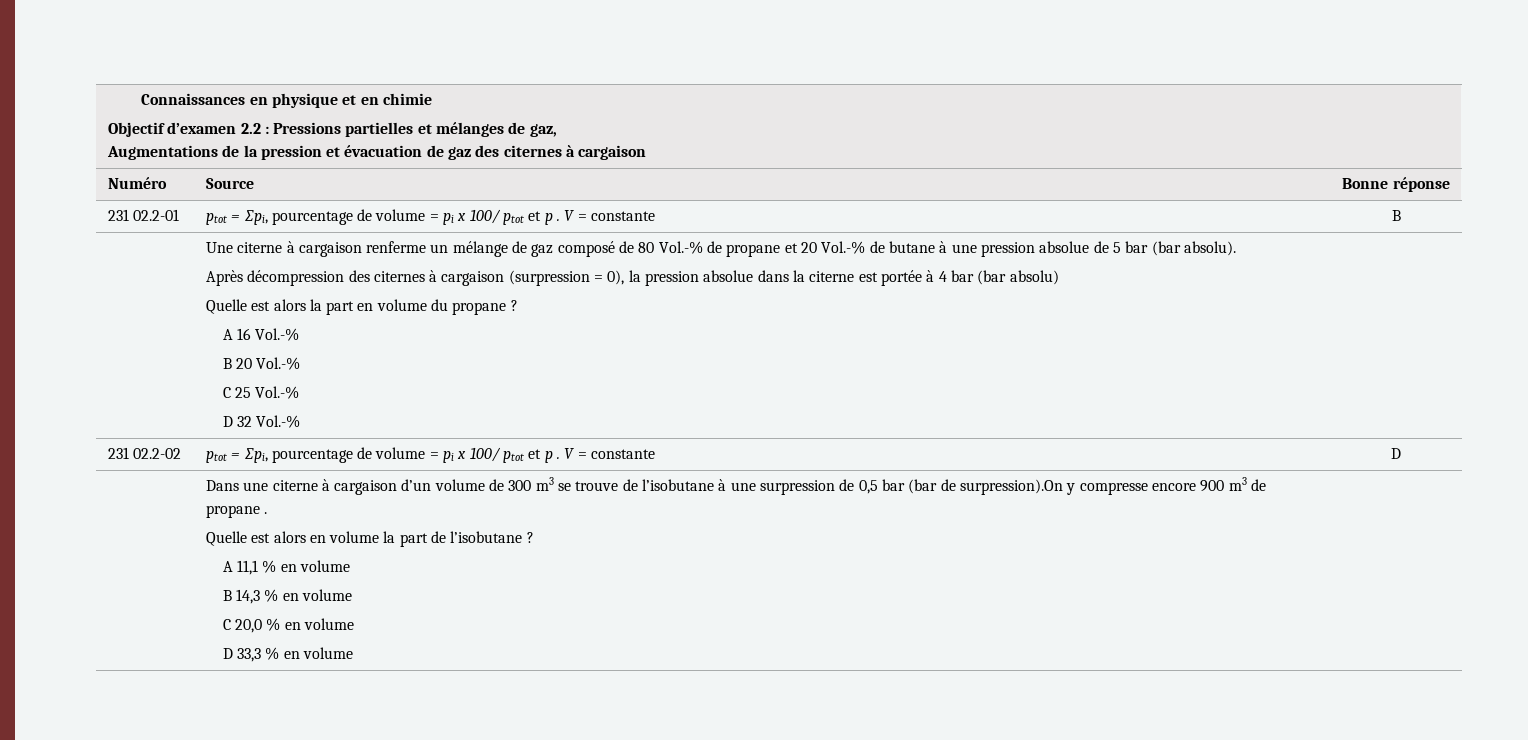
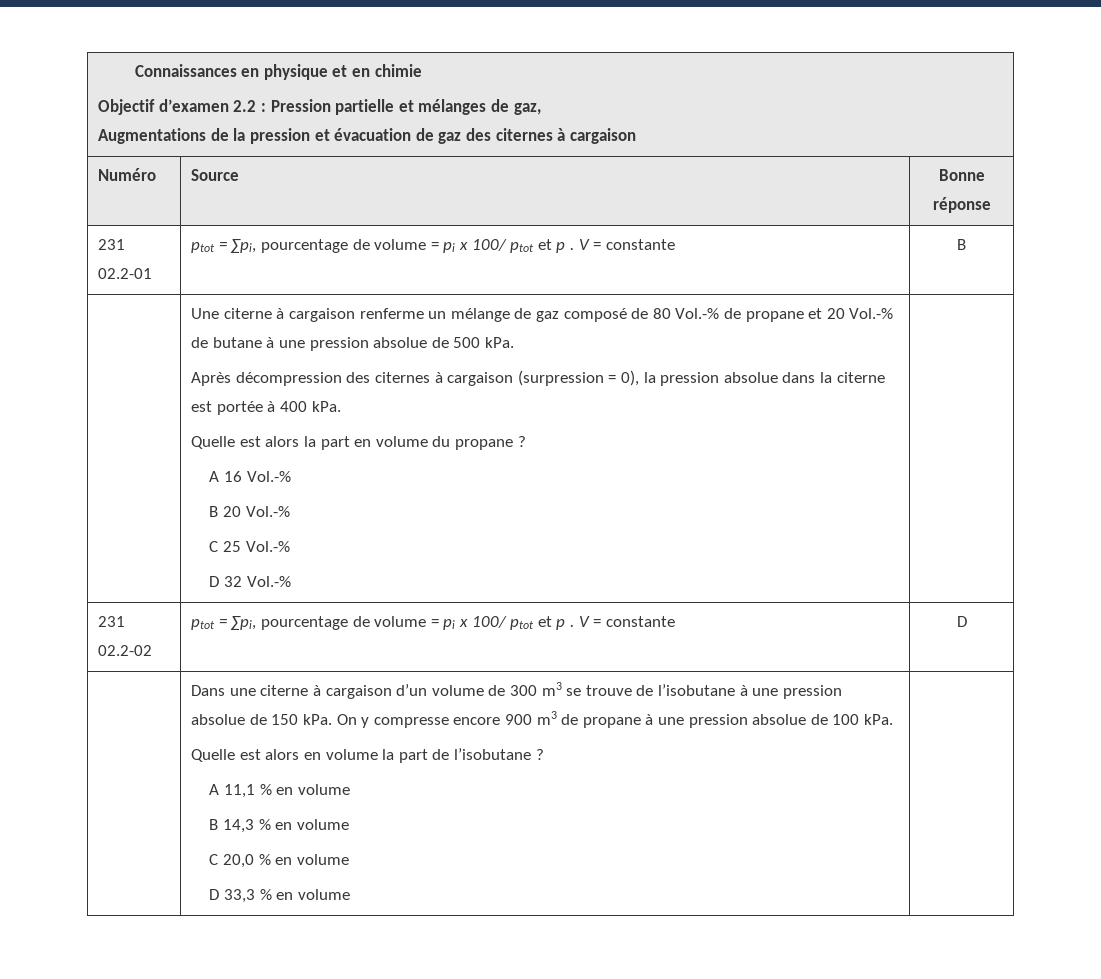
  Connaissances en physique et en chimie
- Objectif d’examen 2.2 : Pressions partielles et mélanges de gaz,
+ Objectif d’examen 2.2 : Pression partielle et mélanges de gaz,
- Une citerne à cargaison renferme un mélange de gaz composé de 80 Vol.-% de propane et 20 Vol.-% de butane à une pression absolue de 5 bar (bar absolu).
+ Une citerne à cargaison renferme un mélange de gaz composé de 80 Vol.-% de propane et 20 Vol.-% de butane à une pression absolue de 500 kPa.
- Après décompression des citernes à cargaison (surpression = 0), la pression absolue dans la citerne est portée à 4 bar (bar absolu)
+ Après décompression des citernes à cargaison (surpression = 0), la pression absolue dans la citerne est portée à 400 kPa.
- Dans une citerne à cargaison d’un volume de 300 m3 se trouve de l’isobutane à une surpression de 0,5 bar (bar de surpression).On y compresse encore 900 m3 de propane .
+ Dans une citerne à cargaison d’un volume de 300 m3 se trouve de l’isobutane à une pression absolue de 150 kPa. On y compresse encore 900 m3 de propane à une pression absolue de 100 kPa.

